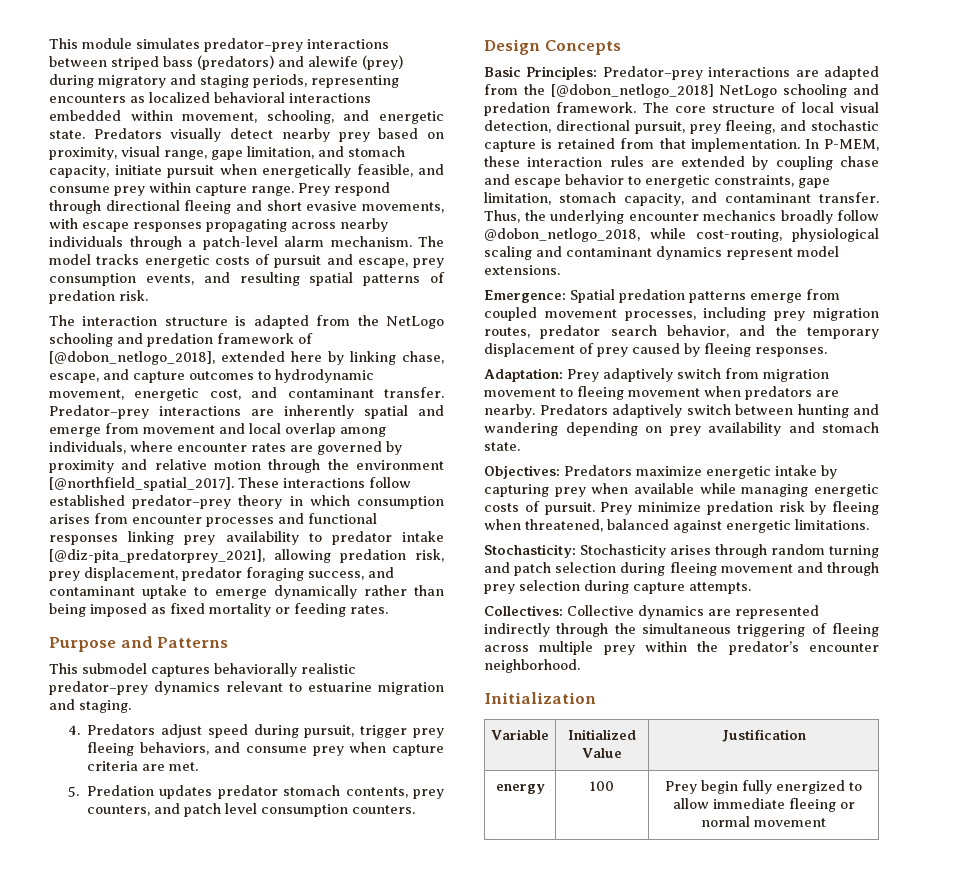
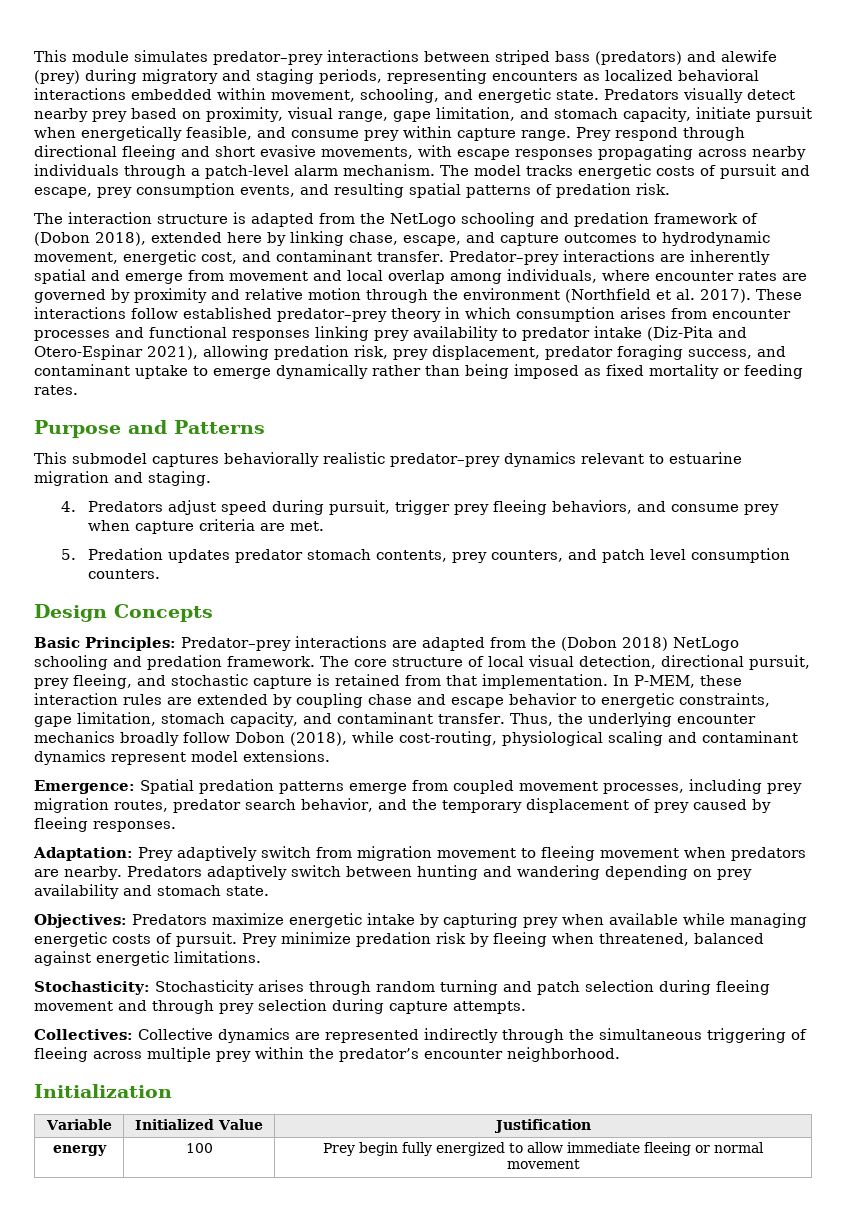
- The interaction structure is adapted from the NetLogo schooling and predation framework of [@dobon_netlogo_2018], extended here by linking chase, escape, and capture outcomes to hydrodynamic movement, energetic cost, and contaminant transfer.
+ The interaction structure is adapted from the NetLogo schooling and predation framework of (Dobon 2018), extended here by linking chase, escape, and capture outcomes to hydrodynamic movement, energetic cost, and contaminant transfer.
- Predator–prey interactions are inherently spatial and emerge from movement and local overlap among individuals, where encounter rates are governed by proximity and relative motion through the environment [@northfield_spatial_2017].
+ Predator–prey interactions are inherently spatial and emerge from movement and local overlap among individuals, where encounter rates are governed by proximity and relative motion through the environment (Northfield et al. 2017).
- These interactions follow established predator–prey theory in which consumption arises from encounter processes and functional responses linking prey availability to predator intake [@diz-pita_predatorprey_2021], allowing predation risk, prey displacement, predator foraging success, and contaminant uptake to emerge dynamically rather than being imposed as fixed mortality or feeding rates.
+ These interactions follow established predator–prey theory in which consumption arises from encounter processes and functional responses linking prey availability to predator intake (Diz-Pita and Otero-Espinar 2021), allowing predation risk, prey displacement, predator foraging success, and contaminant uptake to emerge dynamically rather than being imposed as fixed mortality or feeding rates.
- Basic Principles: Predator–prey interactions are adapted from the [@dobon_netlogo_2018] NetLogo schooling and predation framework.
+ Basic Principles: Predator–prey interactions are adapted from the (Dobon 2018) NetLogo schooling and predation framework.
- Thus, the underlying encounter mechanics broadly follow @dobon_netlogo_2018, while cost-routing, physiological scaling and contaminant dynamics represent model extensions.
+ Thus, the underlying encounter mechanics broadly follow Dobon (2018), while cost-routing, physiological scaling and contaminant dynamics represent model extensions.

